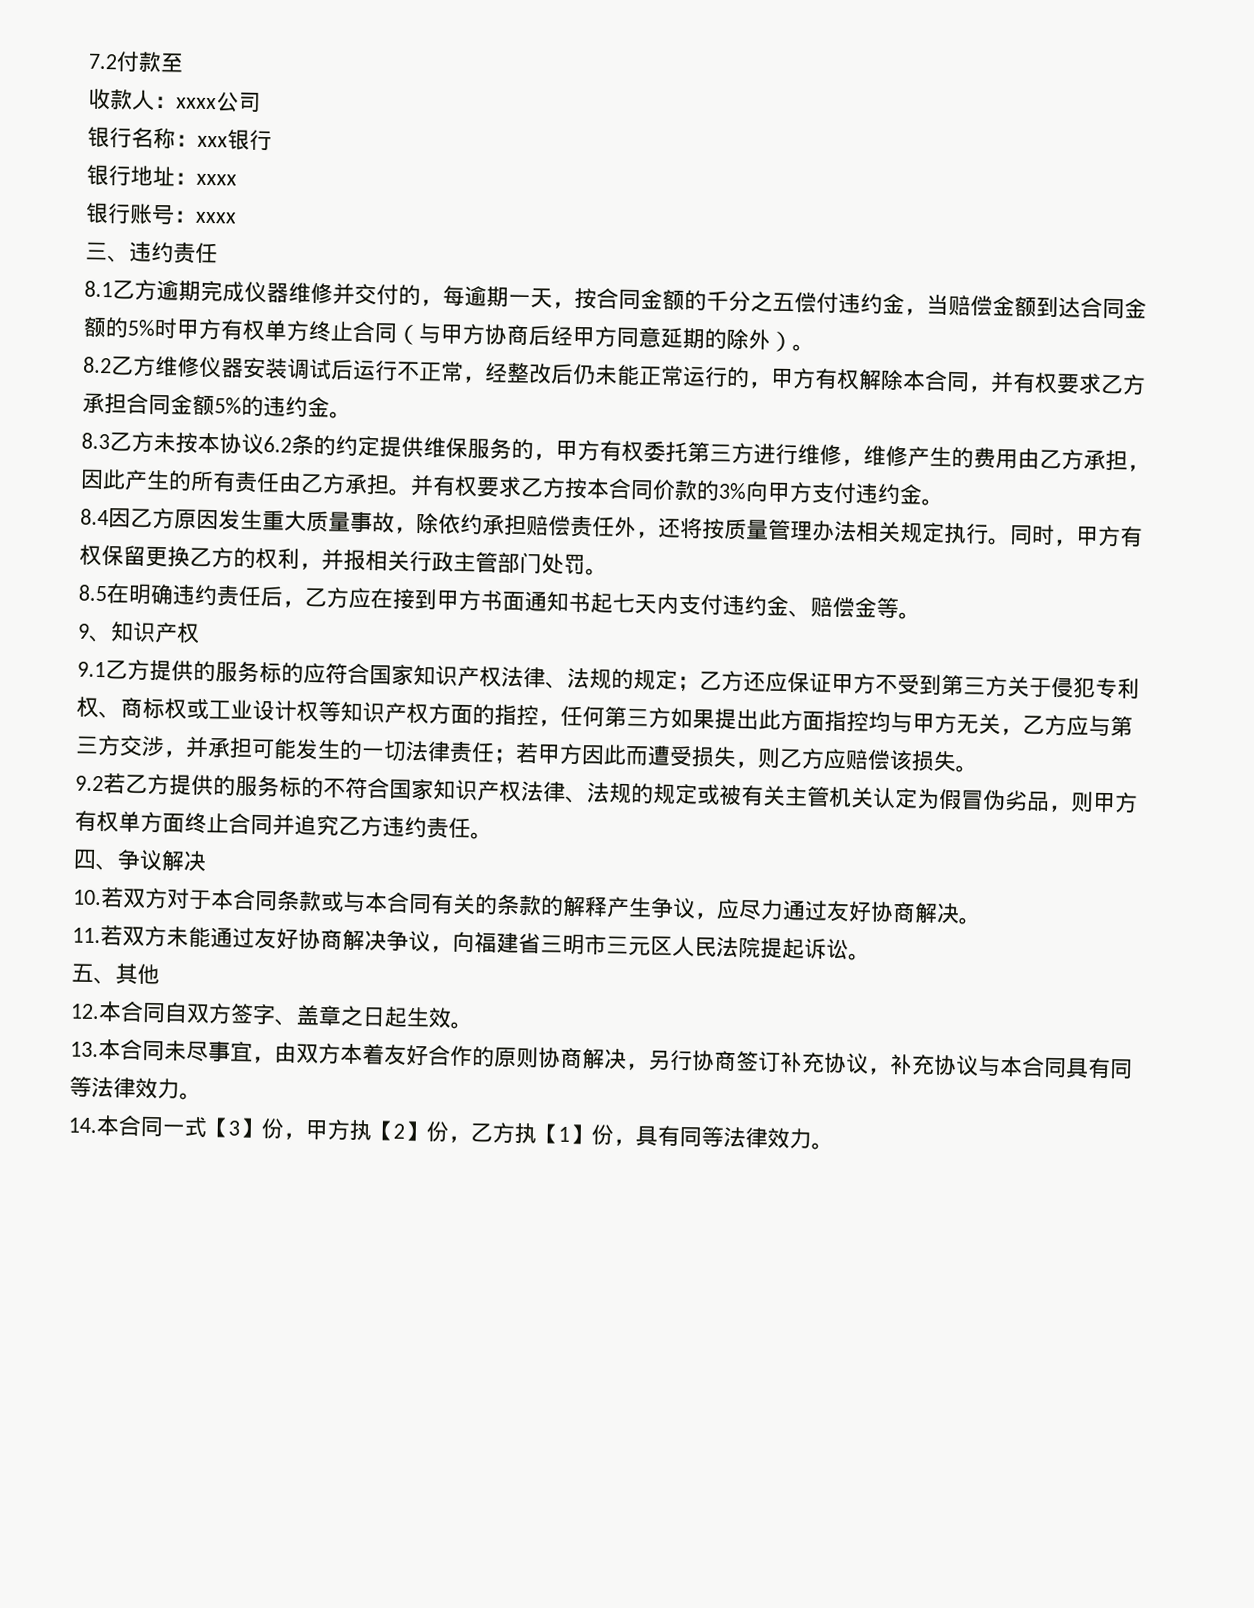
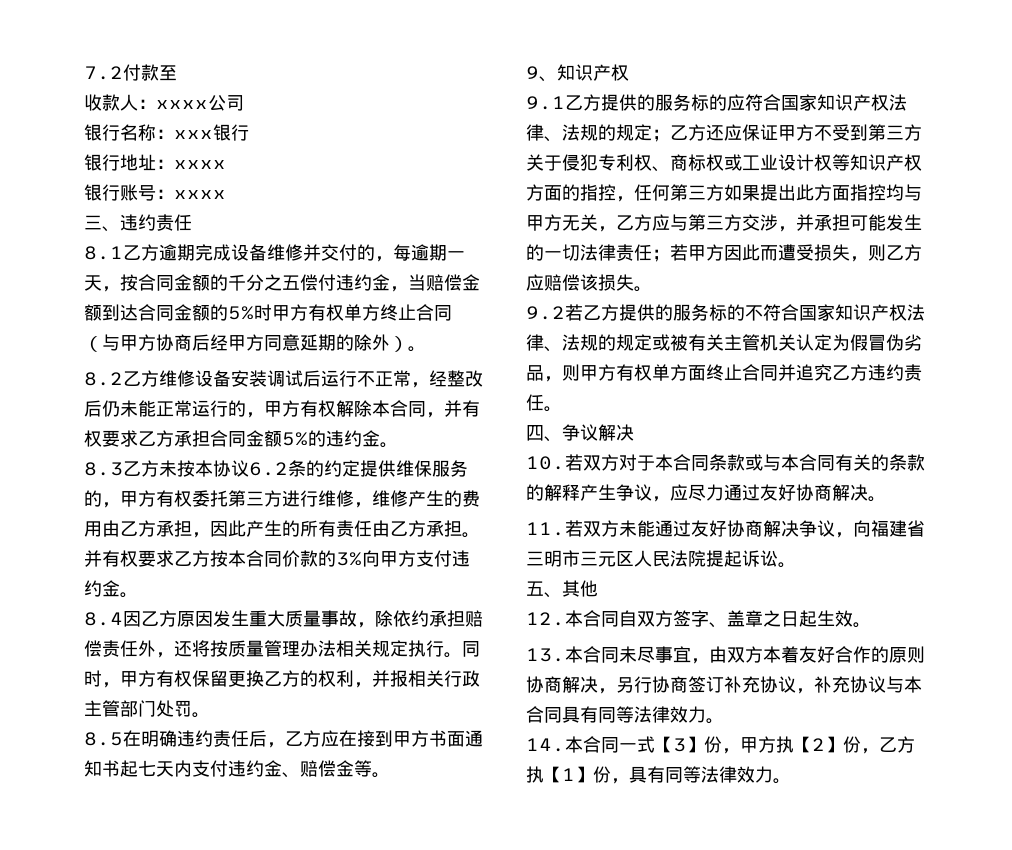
- 8.1乙方逾期完成仪器维修并交付的，每逾期一天，按合同金额的千分之五偿付违约金，当赔偿金额到达合同金额的5%时甲方有权单方终止合同（与甲方协商后经甲方同意延期的除外）。
+ 8.1乙方逾期完成设备维修并交付的，每逾期一天，按合同金额的千分之五偿付违约金，当赔偿金额到达合同金额的5%时甲方有权单方终止合同（与甲方协商后经甲方同意延期的除外）。
- 8.2乙方维修仪器安装调试后运行不正常，经整改后仍未能正常运行的，甲方有权解除本合同，并有权要求乙方承担合同金额5%的违约金。
+ 8.2乙方维修设备安装调试后运行不正常，经整改后仍未能正常运行的，甲方有权解除本合同，并有权要求乙方承担合同金额5%的违约金。

